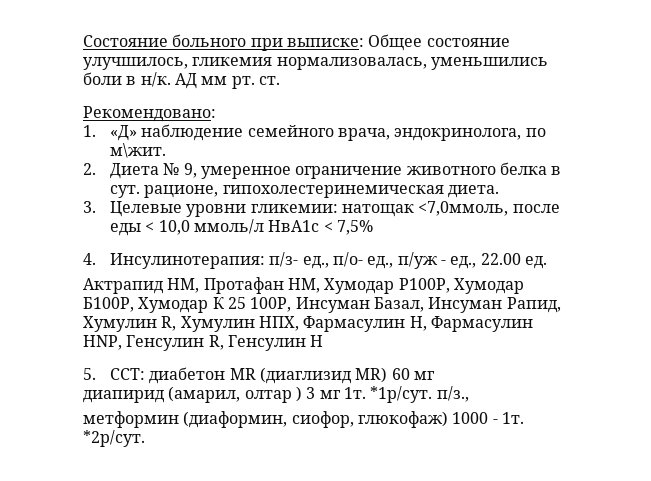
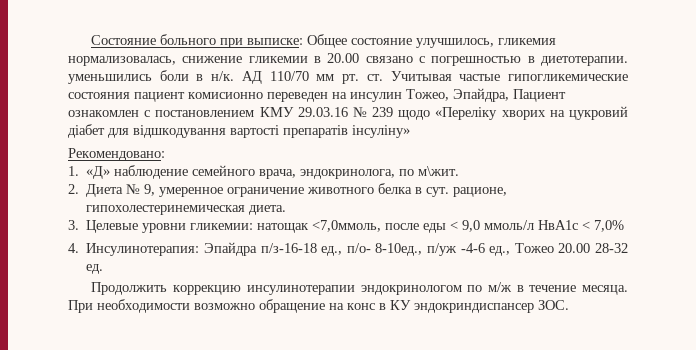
- Состояние больного при выписке: Общее состояние улучшилось, гликемия нормализовалась, уменьшились боли в н/к.
+ Состояние больного при выписке: Общее состояние улучшилось, гликемия нормализовалась, снижение гликемии в 20.00 связано с погрешностью в диетотерапии. уменьшились боли в н/к.
- АД мм рт. ст.
+ АД 110/70 мм рт. ст. Учитывая частые гипогликемические состояния пациент комисионно переведен на инсулин Тожео, Эпайдра, Пациент ознакомлен с постановлением КМУ 29.03.16 № 239 щодо «Перелiку хворих на цукровий дiабет для вiдшкодування вартостi препаратiв iнсулiну»
- 3. Целевые уровни гликемии: натощак <7,0ммоль, после еды < 10,0 ммоль/л НвА1с < 7,5%
+ 3. Целевые уровни гликемии: натощак <7,0ммоль, после еды < 9,0 ммоль/л НвА1с < 7,0%
- 4. Инсулинотерапия: п/з- ед., п/о- ед., п/уж - ед., 22.00 ед.
- Актрапид НМ, Протафан НМ, Хумодар Р100Р, Хумодар Б100Р, Хумодар К 25 100Р, Инсуман Базал, Инсуман Рапид, Хумулин R, Хумулин НПХ, Фармасулин Н, Фармасулин НNР, Генсулин R, Генсулин Н
- 5. ССТ: диабетон МR (диаглизид МR) 60 мг
- диапирид (амарил, олтар ) 3 мг 1т. *1р/сут. п/з.,
- метформин (диаформин, сиофор, глюкофаж) 1000 - 1т. *2р/сут.
+ 4. Инсулинотерапия: Эпайдра п/з-16-18 ед., п/о- 8-10ед., п/уж -4-6 ед., Тожео 20.00 28-32 ед.
+ Продолжить коррекцию инсулинотерапии эндокринологом по м/ж в течение месяца. При необходимости возможно обращение на конс в КУ эндокриндиспансер ЗОС.

